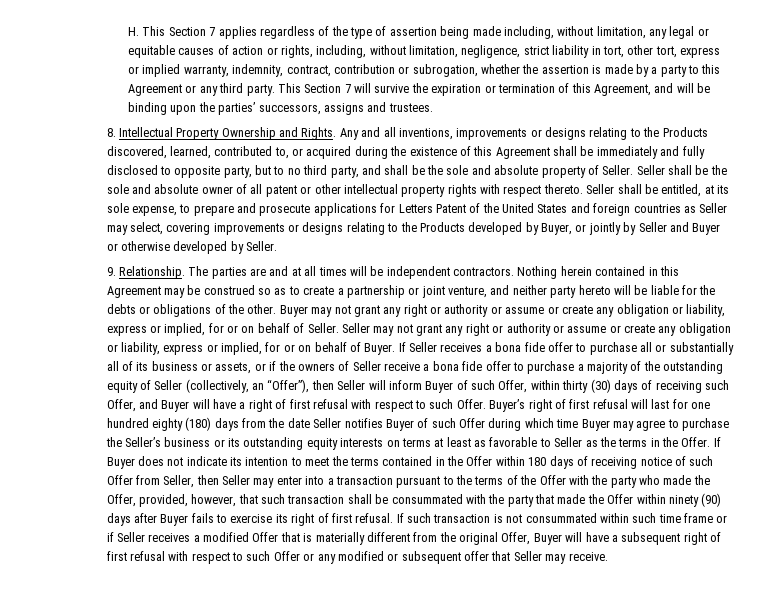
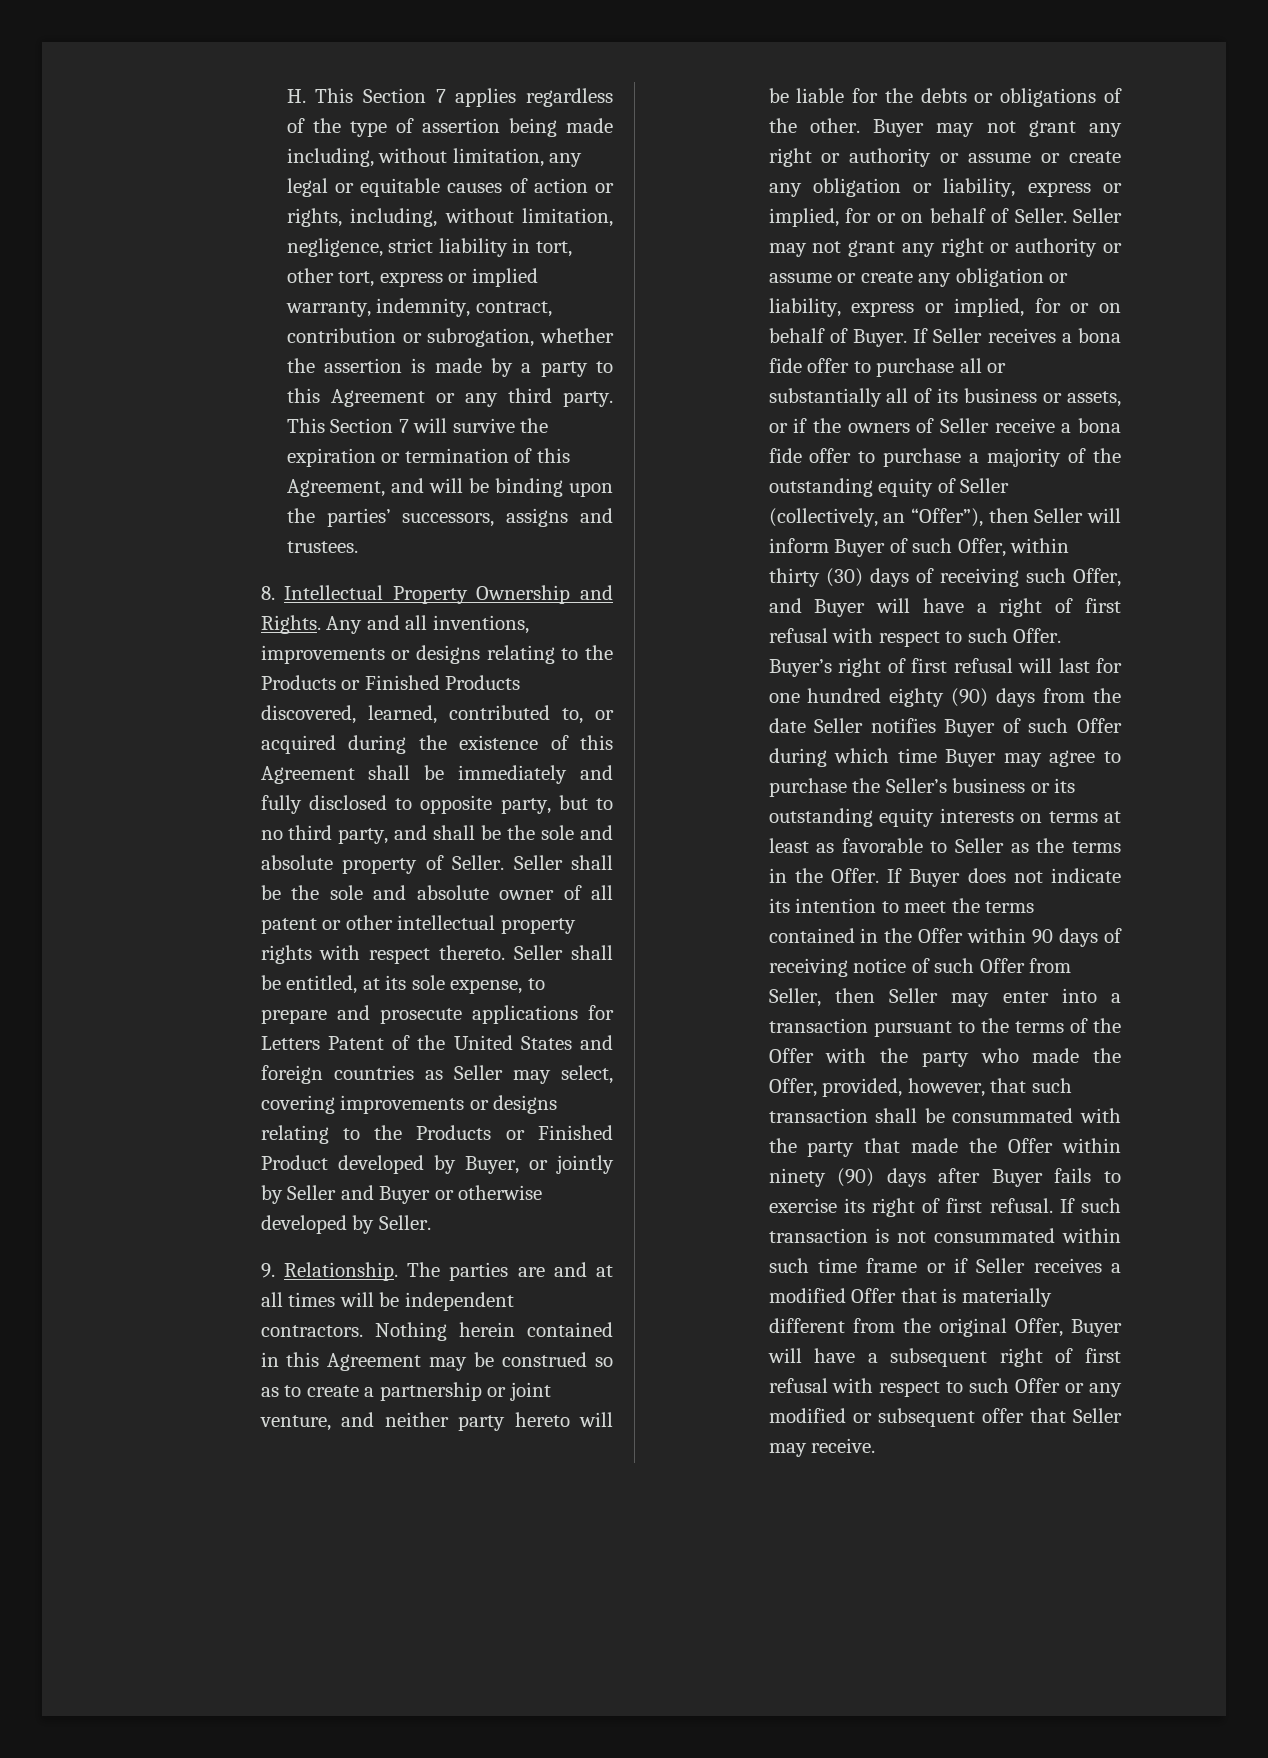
- Any and all inventions, improvements or designs relating to the Products discovered, learned, contributed to, or acquired during the existence of this Agreement shall be immediately and fully disclosed to opposite party, but to no third party, and shall be the sole and absolute property of Seller.
+ Any and all inventions, improvements or designs relating to the Products or Finished Products discovered, learned, contributed to, or acquired during the existence of this Agreement shall be immediately and fully disclosed to opposite party, but to no third party, and shall be the sole and absolute property of Seller.
- Seller shall be entitled, at its sole expense, to prepare and prosecute applications for Letters Patent of the United States and foreign countries as Seller may select, covering improvements or designs relating to the Products developed by Buyer, or jointly by Seller and Buyer or otherwise developed by Seller.
+ Seller shall be entitled, at its sole expense, to prepare and prosecute applications for Letters Patent of the United States and foreign countries as Seller may select, covering improvements or designs relating to the Products or Finished Product developed by Buyer, or jointly by Seller and Buyer or otherwise developed by Seller.
- Buyer’s right of first refusal will last for one hundred eighty (180) days from the date Seller notifies Buyer of such Offer during which time Buyer may agree to purchase the Seller’s business or its outstanding equity interests on terms at least as favorable to Seller as the terms in the Offer.
+ Buyer’s right of first refusal will last for one hundred eighty (90) days from the date Seller notifies Buyer of such Offer during which time Buyer may agree to purchase the Seller’s business or its outstanding equity interests on terms at least as favorable to Seller as the terms in the Offer.
- If Buyer does not indicate its intention to meet the terms contained in the Offer within 180 days of receiving notice of such Offer from Seller, then Seller may enter into a transaction pursuant to the terms of the Offer with the party who made the Offer, provided, however, that such transaction shall be consummated with the party that made the Offer within ninety (90) days after Buyer fails to exercise its right of first refusal.
+ If Buyer does not indicate its intention to meet the terms contained in the Offer within 90 days of receiving notice of such Offer from Seller, then Seller may enter into a transaction pursuant to the terms of the Offer with the party who made the Offer, provided, however, that such transaction shall be consummated with the party that made the Offer within ninety (90) days after Buyer fails to exercise its right of first refusal.

